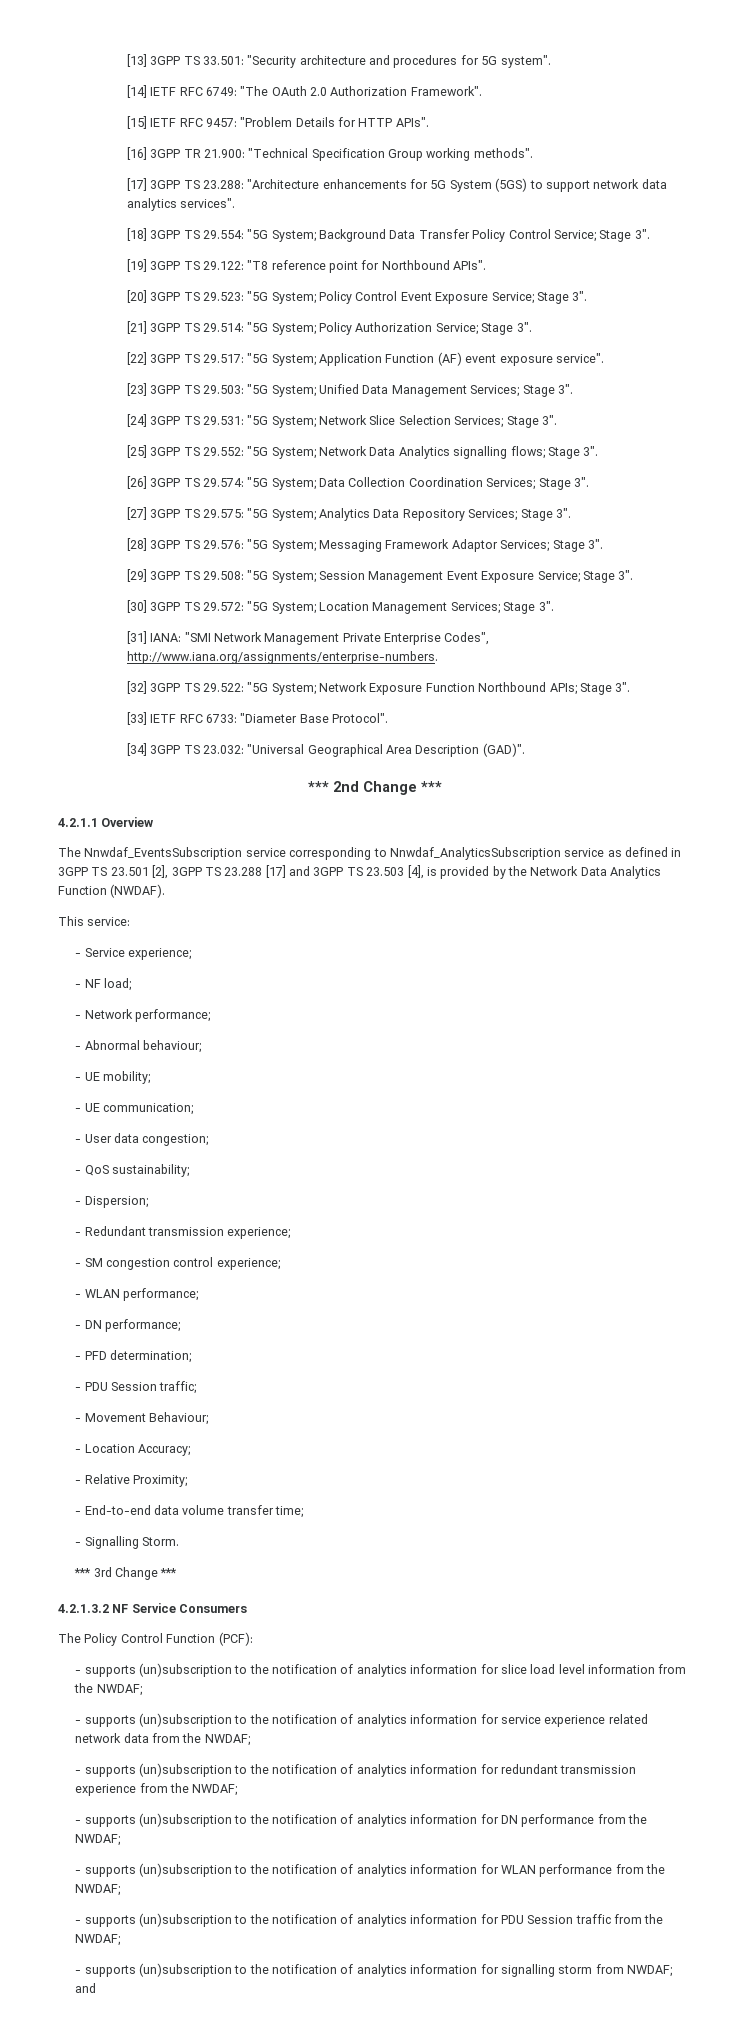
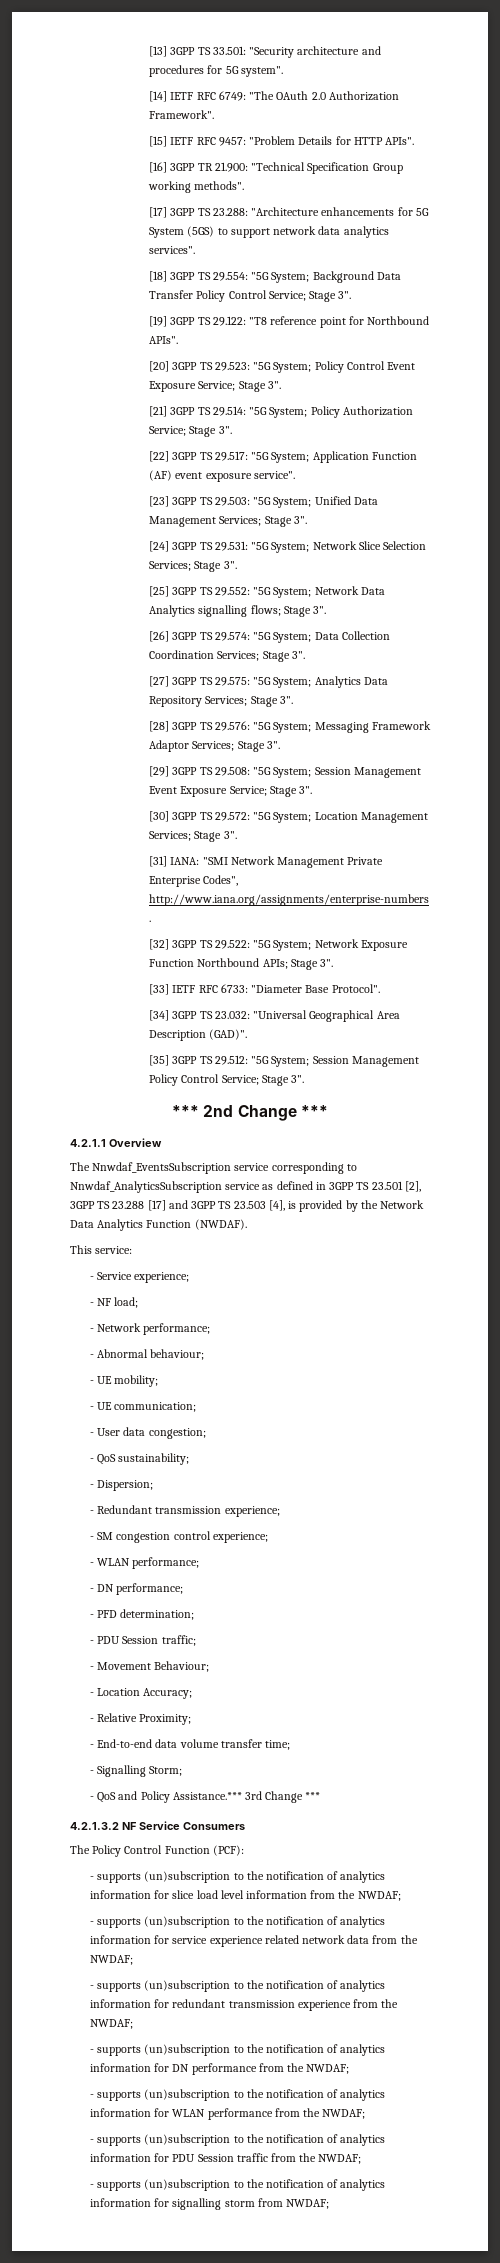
+ [35] 3GPP TS 29.512: "5G System; Session Management Policy Control Service; Stage 3".
- - Signalling Storm.
- *** 3rd Change ***
+ - Signalling Storm;
+ - QoS and Policy Assistance.*** 3rd Change ***
- - supports (un)subscription to the notification of analytics information for signalling storm from NWDAF; and
+ - supports (un)subscription to the notification of analytics information for signalling storm from NWDAF;

